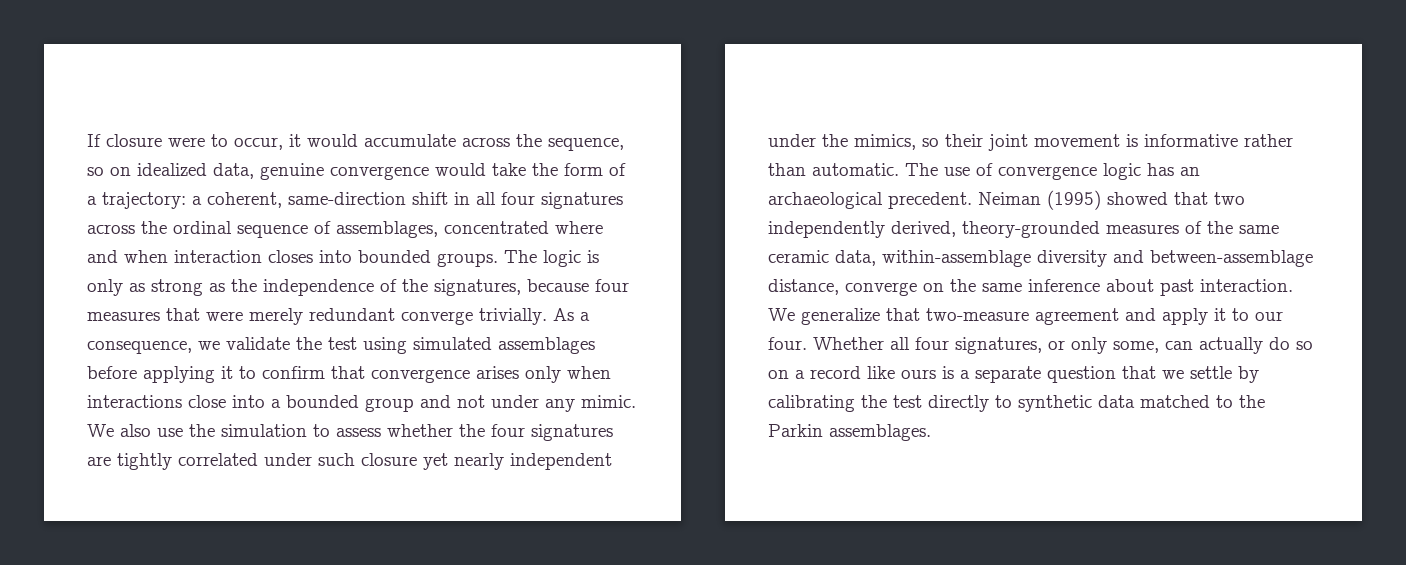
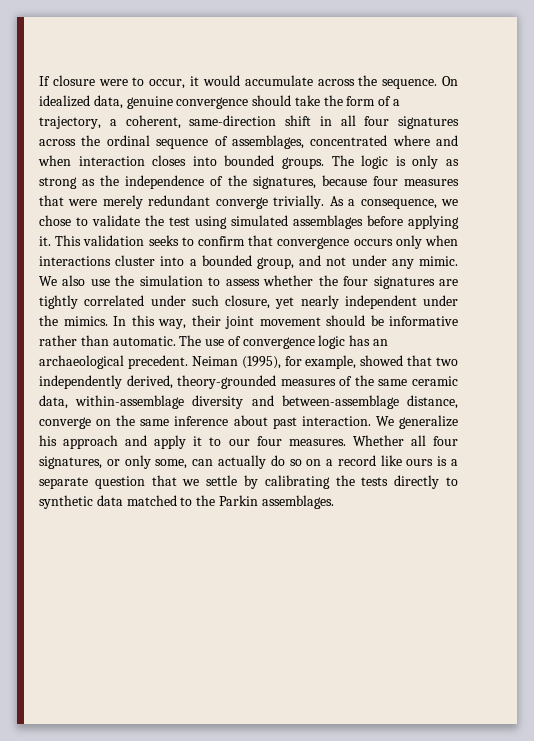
- If closure were to occur, it would accumulate across the sequence, so on idealized data, genuine convergence would take the form of a trajectory: a coherent, same-direction shift in all four signatures across the ordinal sequence of assemblages, concentrated where and when interaction closes into bounded groups.
+ If closure were to occur, it would accumulate across the sequence. On idealized data, genuine convergence should take the form of a trajectory, a coherent, same-direction shift in all four signatures across the ordinal sequence of assemblages, concentrated where and when interaction closes into bounded groups.
- As a consequence, we validate the test using simulated assemblages before applying it to confirm that convergence arises only when interactions close into a bounded group and not under any mimic.
+ As a consequence, we chose to validate the test using simulated assemblages before applying it. This validation seeks to confirm that convergence occurs only when interactions cluster into a bounded group, and not under any mimic.
- We also use the simulation to assess whether the four signatures are tightly correlated under such closure yet nearly independent under the mimics, so their joint movement is informative rather than automatic.
+ We also use the simulation to assess whether the four signatures are tightly correlated under such closure, yet nearly independent under the mimics. In this way, their joint movement should be informative rather than automatic.
- Neiman (1995) showed that two independently derived, theory-grounded measures of the same ceramic data, within-assemblage diversity and between-assemblage distance, converge on the same inference about past interaction.
+ Neiman (1995), for example, showed that two independently derived, theory-grounded measures of the same ceramic data, within-assemblage diversity and between-assemblage distance, converge on the same inference about past interaction.
- We generalize that two-measure agreement and apply it to our four.
+ We generalize his approach and apply it to our four measures.
- Whether all four signatures, or only some, can actually do so on a record like ours is a separate question that we settle by calibrating the test directly to synthetic data matched to the Parkin assemblages.
+ Whether all four signatures, or only some, can actually do so on a record like ours is a separate question that we settle by calibrating the tests directly to synthetic data matched to the Parkin assemblages.

